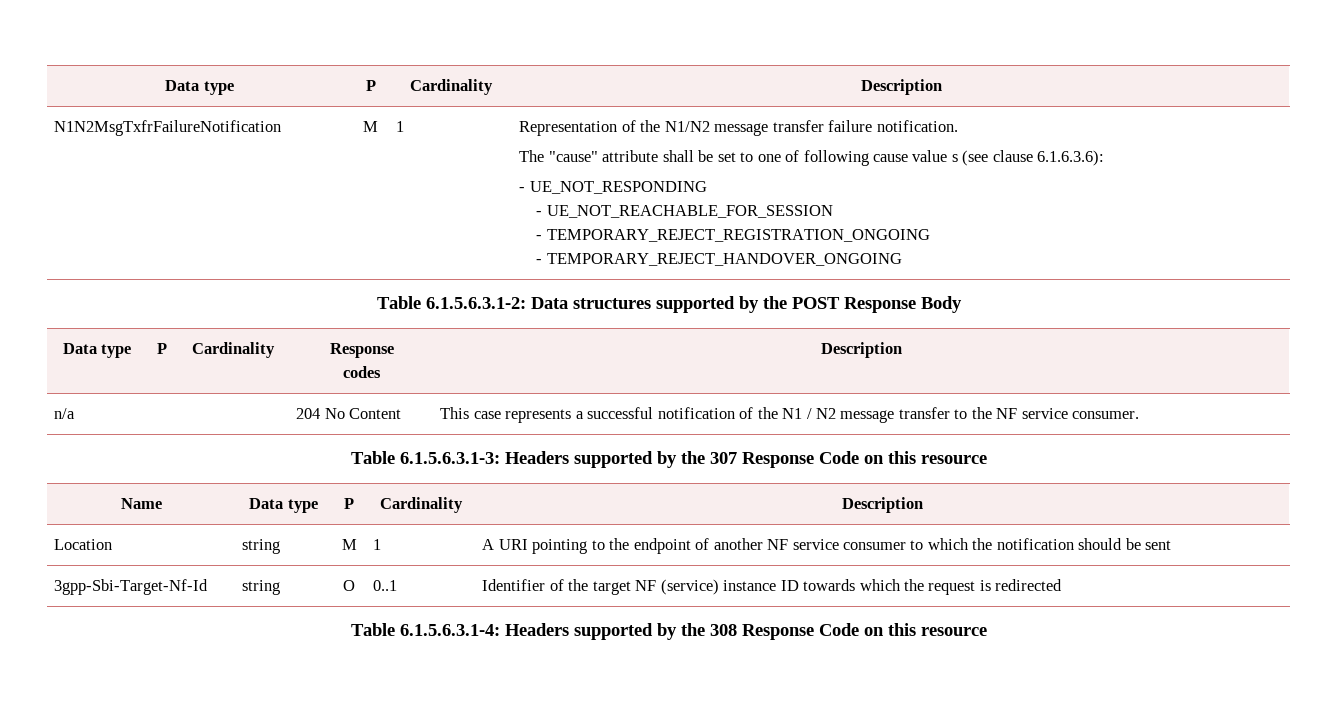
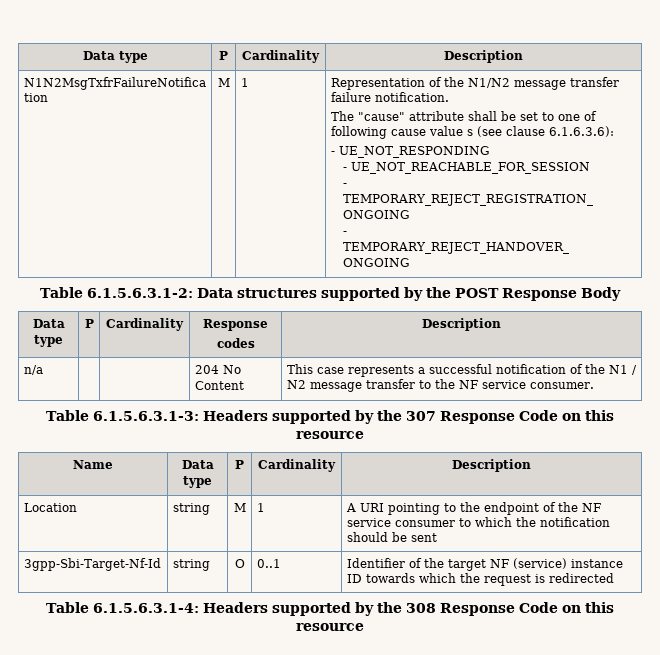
- Location | string | M | 1 | A URI pointing to the endpoint of another NF service consumer to which the notification should be sent
+ Location | string | M | 1 | A URI pointing to the endpoint of the NF service consumer to which the notification should be sent

